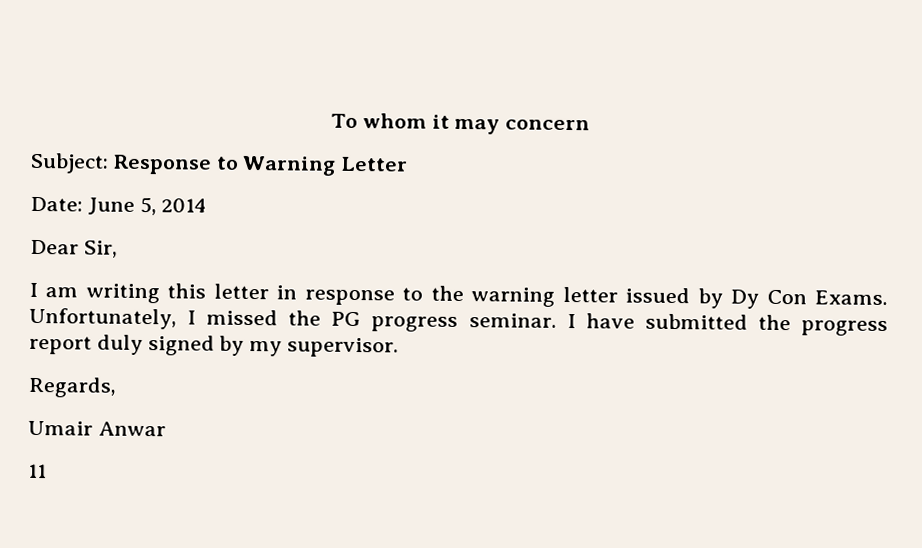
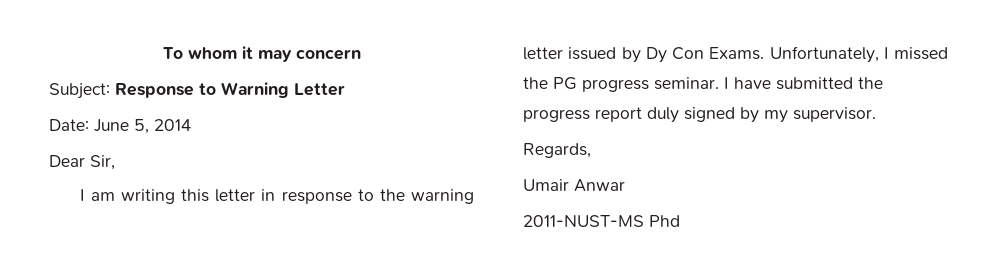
- 11
+ 2011-NUST-MS Phd

